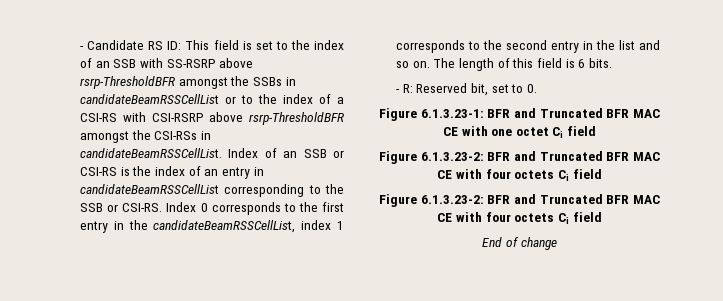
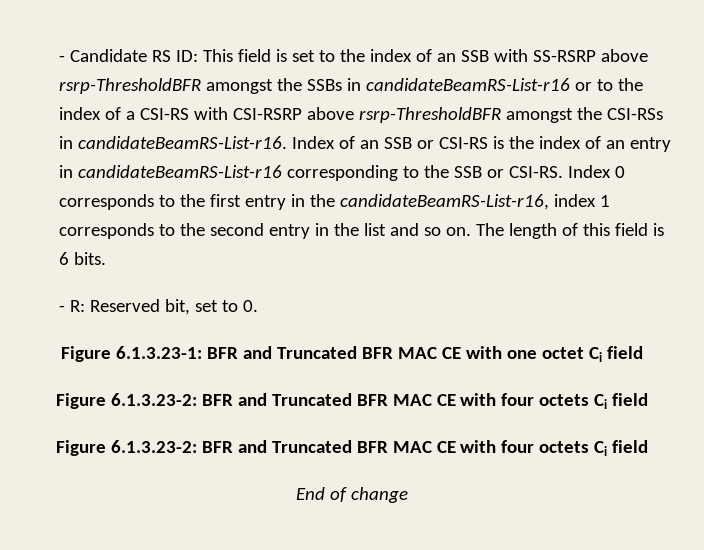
- - Candidate RS ID: This field is set to the index of an SSB with SS-RSRP above rsrp-ThresholdBFR amongst the SSBs in candidateBeamRSSCellList or to the index of a CSI-RS with CSI-RSRP above rsrp-ThresholdBFR amongst the CSI-RSs in candidateBeamRSSCellList.
+ - Candidate RS ID: This field is set to the index of an SSB with SS-RSRP above rsrp-ThresholdBFR amongst the SSBs in candidateBeamRS-List-r16 or to the index of a CSI-RS with CSI-RSRP above rsrp-ThresholdBFR amongst the CSI-RSs in candidateBeamRS-List-r16.
- Index of an SSB or CSI-RS is the index of an entry in candidateBeamRSSCellList corresponding to the SSB or CSI-RS.
+ Index of an SSB or CSI-RS is the index of an entry in candidateBeamRS-List-r16 corresponding to the SSB or CSI-RS.
- Index 0 corresponds to the first entry in the candidateBeamRSSCellList, index 1 corresponds to the second entry in the list and so on.
+ Index 0 corresponds to the first entry in the candidateBeamRS-List-r16, index 1 corresponds to the second entry in the list and so on.

